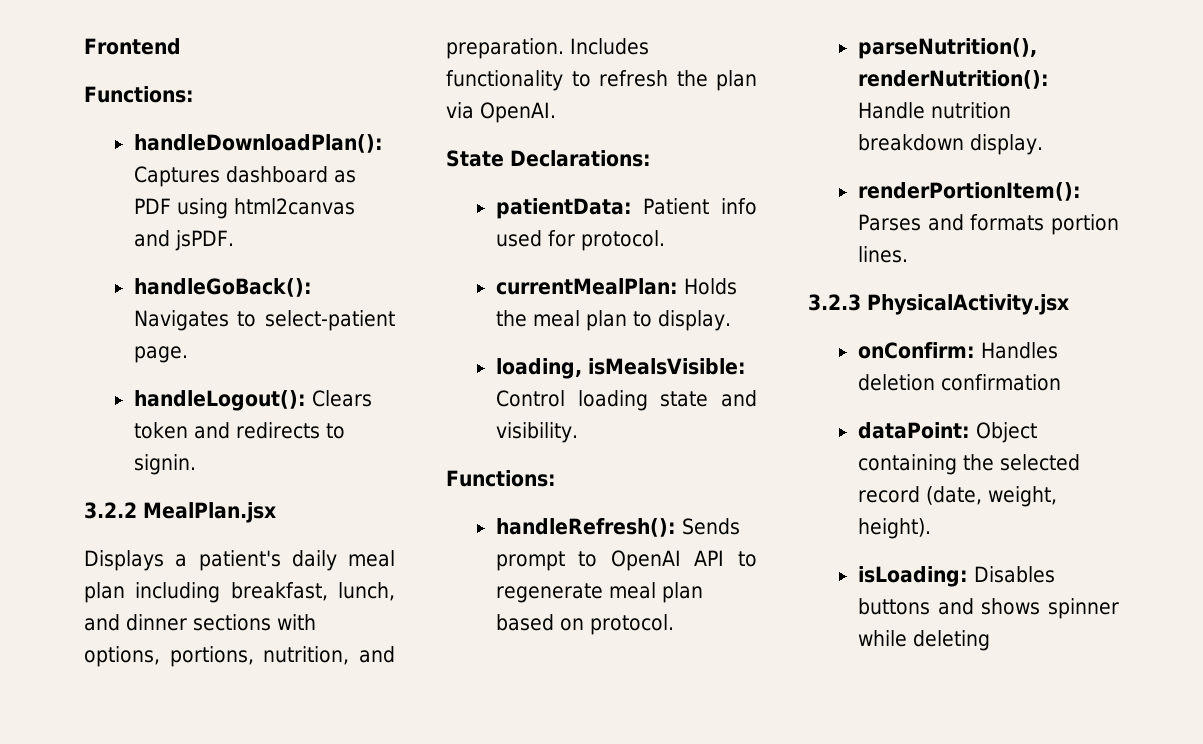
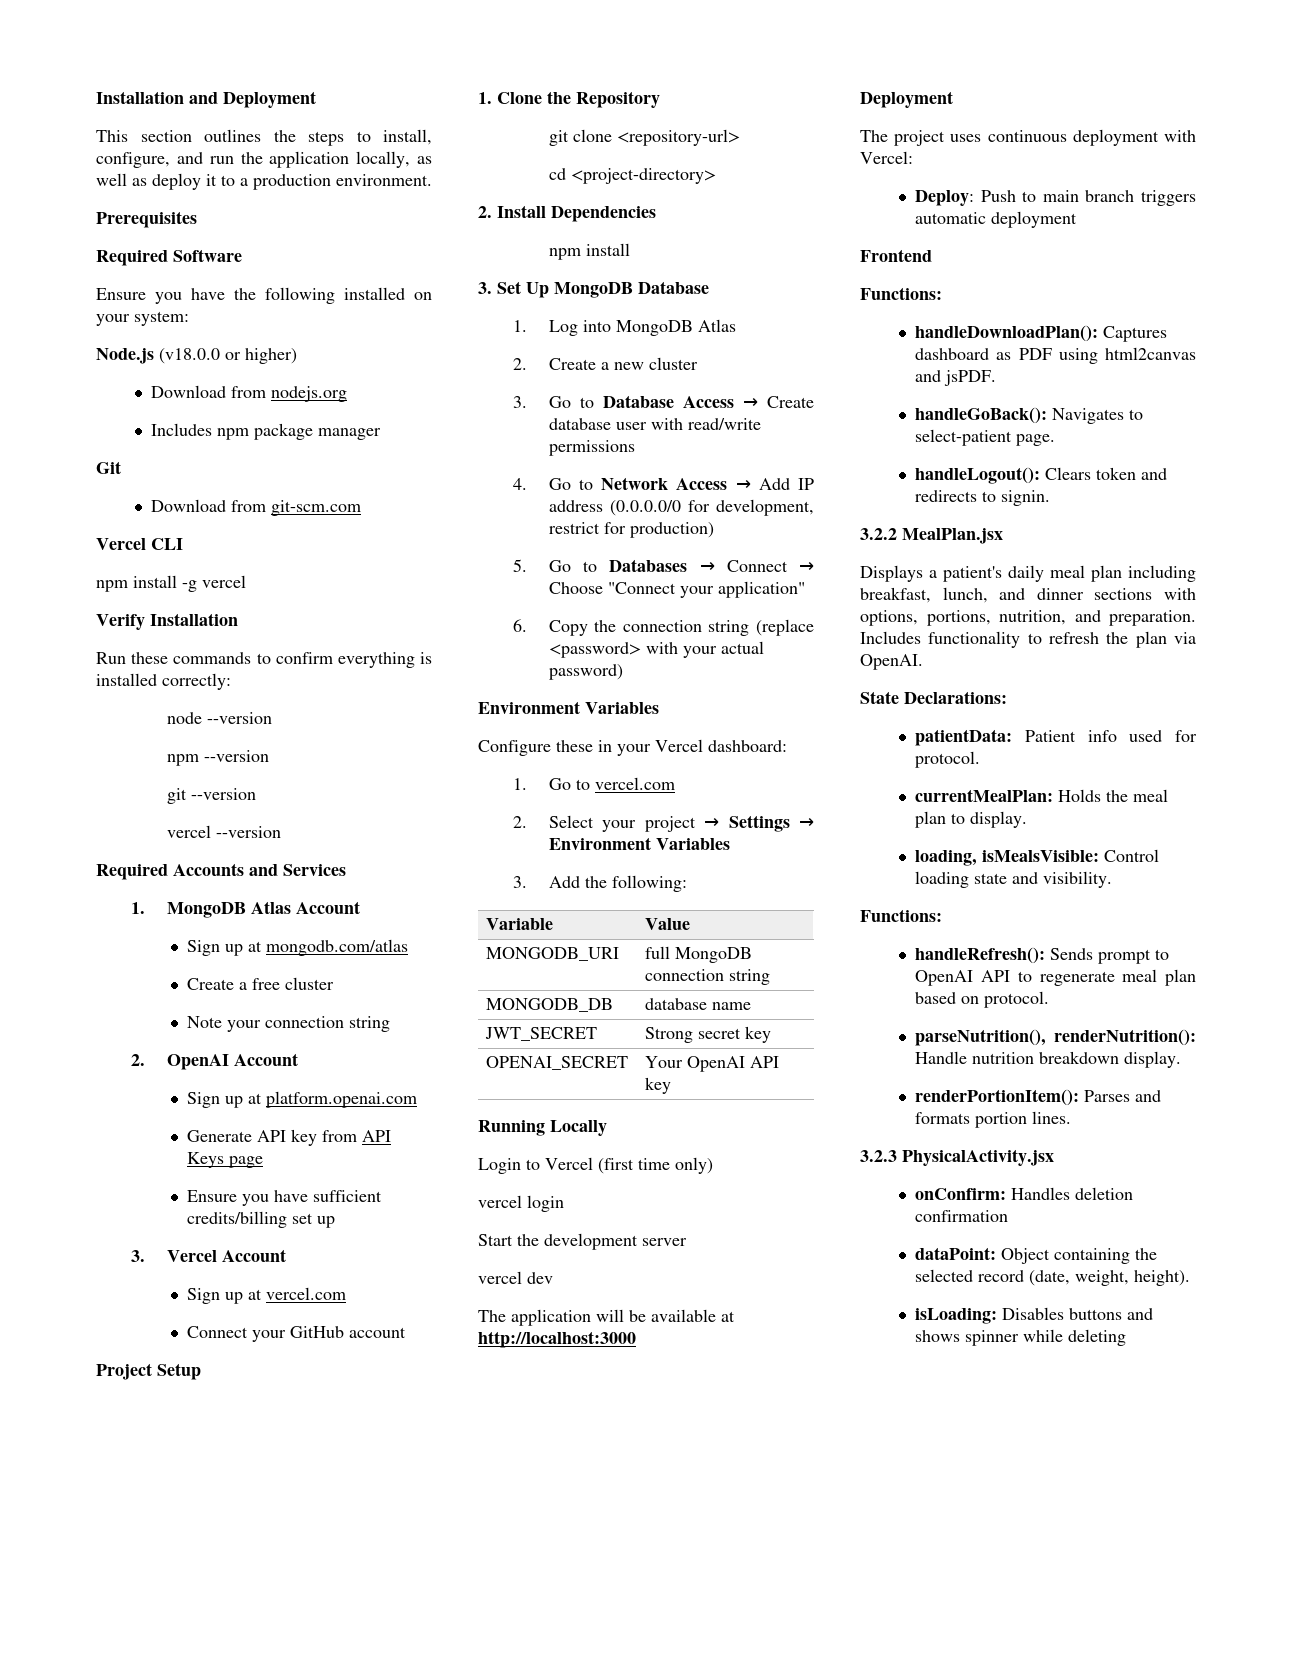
+ Installation and Deployment
+ This section outlines the steps to install, configure, and run the application locally, as well as deploy it to a production environment.
+ Prerequisites
+ Required Software
+ Ensure you have the following installed on your system:
+ Node.js (v18.0.0 or higher)
+ Download from nodejs.org
+ Includes npm package manager
+ Git
+ Download from git-scm.com
+ Vercel CLI
+ npm install -g vercel
+ Verify Installation
+ Run these commands to confirm everything is installed correctly:
+ node --version
+ npm --version
+ git --version
+ vercel --version
+ Required Accounts and Services
+ 1. MongoDB Atlas Account
+ Sign up at mongodb.com/atlas
+ Create a free cluster
+ Note your connection string
+ 2. OpenAI Account
+ Sign up at platform.openai.com
+ Generate API key from API Keys page
+ Ensure you have sufficient credits/billing set up
+ 3. Vercel Account
+ Sign up at vercel.com
+ Connect your GitHub account
+ Project Setup
+ 1. Clone the Repository
+ git clone <repository-url>
+ cd <project-directory>
+ 2. Install Dependencies
+ npm install
+ 3. Set Up MongoDB Database
+ 1. Log into MongoDB Atlas
+ 2. Create a new cluster
+ 3. Go to Database Access → Create database user with read/write permissions
+ 4. Go to Network Access → Add IP address (0.0.0.0/0 for development, restrict for production)
+ 5. Go to Databases → Connect → Choose "Connect your application"
+ 6. Copy the connection string (replace <password> with your actual password)
+ Environment Variables
+ Configure these in your Vercel dashboard:
+ 1. Go to vercel.com
+ 2. Select your project → Settings → Environment Variables
+ 3. Add the following:
+ Variable | Value
+ MONGODB_URI | full MongoDB connection string
+ MONGODB_DB | database name
+ JWT_SECRET | Strong secret key
+ OPENAI_SECRET | Your OpenAI API key
+ Running Locally
+ Login to Vercel (first time only)
+ vercel login
+ Start the development server
+ vercel dev
+ The application will be available at http://localhost:3000
+ Deployment
+ The project uses continuous deployment with Vercel:
+ Deploy: Push to main branch triggers automatic deployment

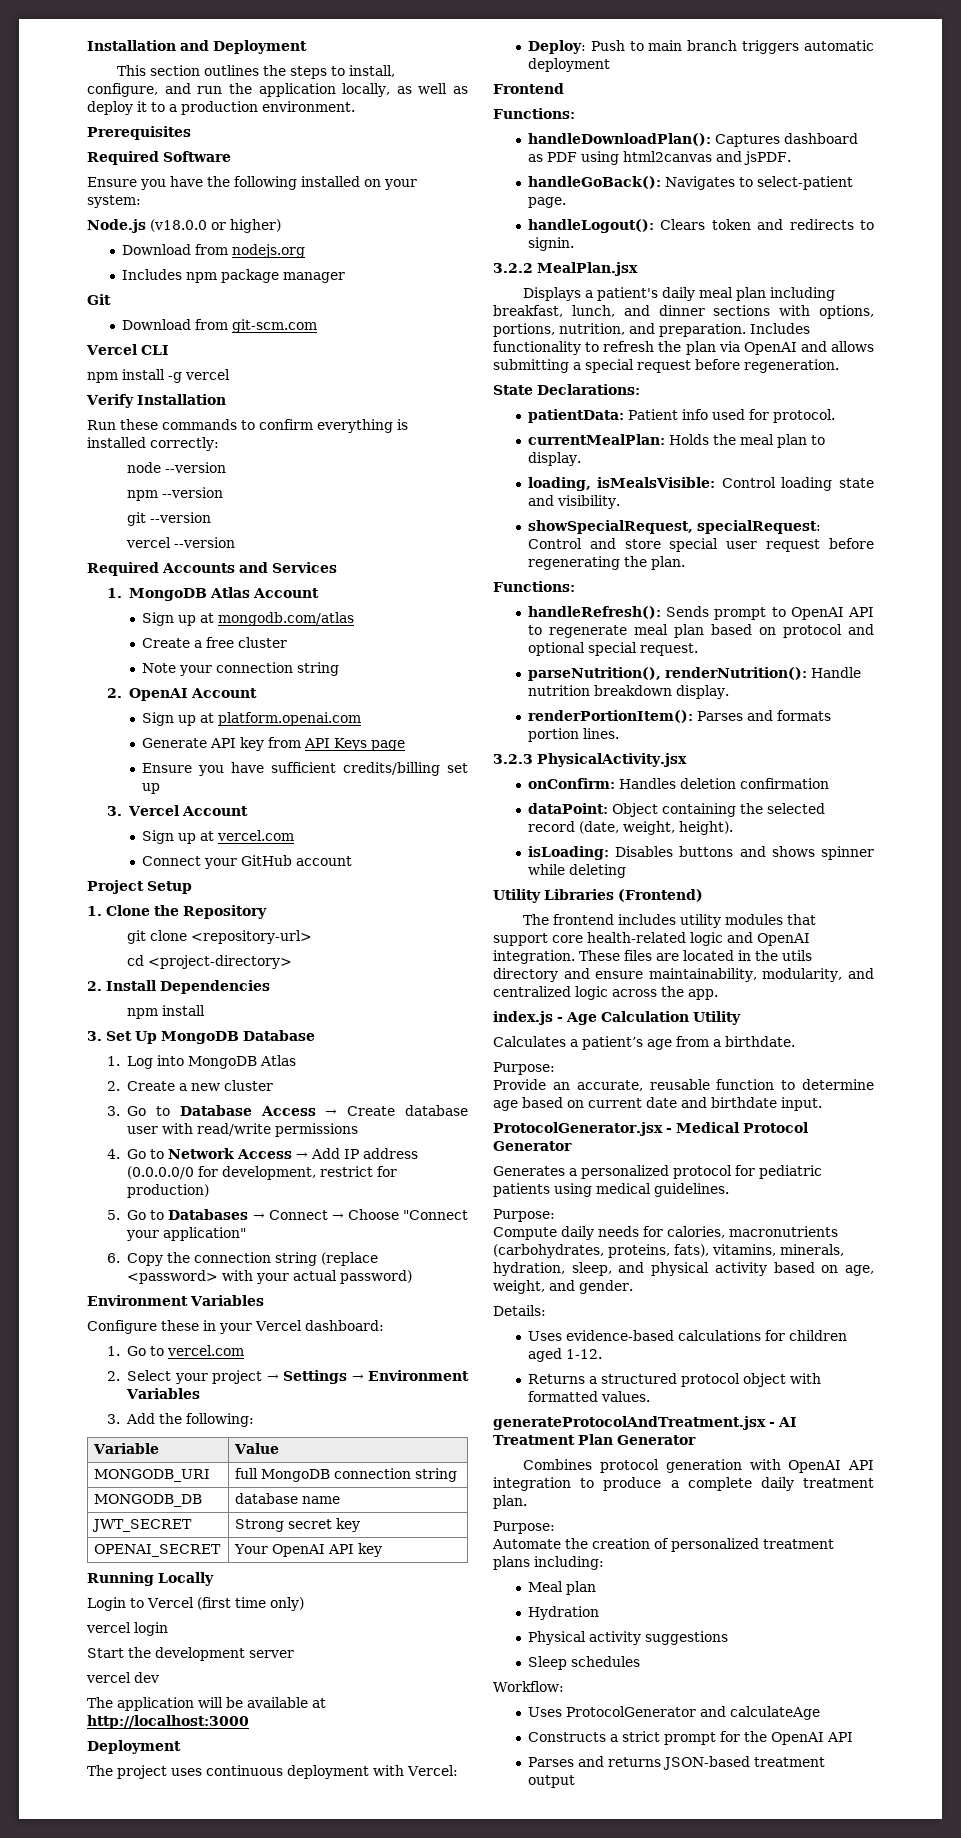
- Includes functionality to refresh the plan via OpenAI.
+ Includes functionality to refresh the plan via OpenAI and allows submitting a special request before regeneration.
+ showSpecialRequest, specialRequest: Control and store special user request before regenerating the plan.
- handleRefresh(): Sends prompt to OpenAI API to regenerate meal plan based on protocol.
+ handleRefresh(): Sends prompt to OpenAI API to regenerate meal plan based on protocol and optional special request.
+ Utility Libraries (Frontend)
+ The frontend includes utility modules that support core health-related logic and OpenAI integration. These files are located in the utils directory and ensure maintainability, modularity, and centralized logic across the app.
+ index.js - Age Calculation Utility
+ Calculates a patient’s age from a birthdate.
+ Purpose:
+ Provide an accurate, reusable function to determine age based on current date and birthdate input.
+ ProtocolGenerator.jsx - Medical Protocol Generator
+ Generates a personalized protocol for pediatric patients using medical guidelines.
+ Purpose:
+ Compute daily needs for calories, macronutrients (carbohydrates, proteins, fats), vitamins, minerals, hydration, sleep, and physical activity based on age, weight, and gender.
+ Details:
+ Uses evidence-based calculations for children aged 1-12.
+ Returns a structured protocol object with formatted values.
+ generateProtocolAndTreatment.jsx - AI Treatment Plan Generator
+ Combines protocol generation with OpenAI API integration to produce a complete daily treatment plan.
+ Purpose:
+ Automate the creation of personalized treatment plans including:
+ Meal plan
+ Hydration
+ Physical activity suggestions
+ Sleep schedules
+ Workflow:
+ Uses ProtocolGenerator and calculateAge
+ Constructs a strict prompt for the OpenAI API
+ Parses and returns JSON-based treatment output

